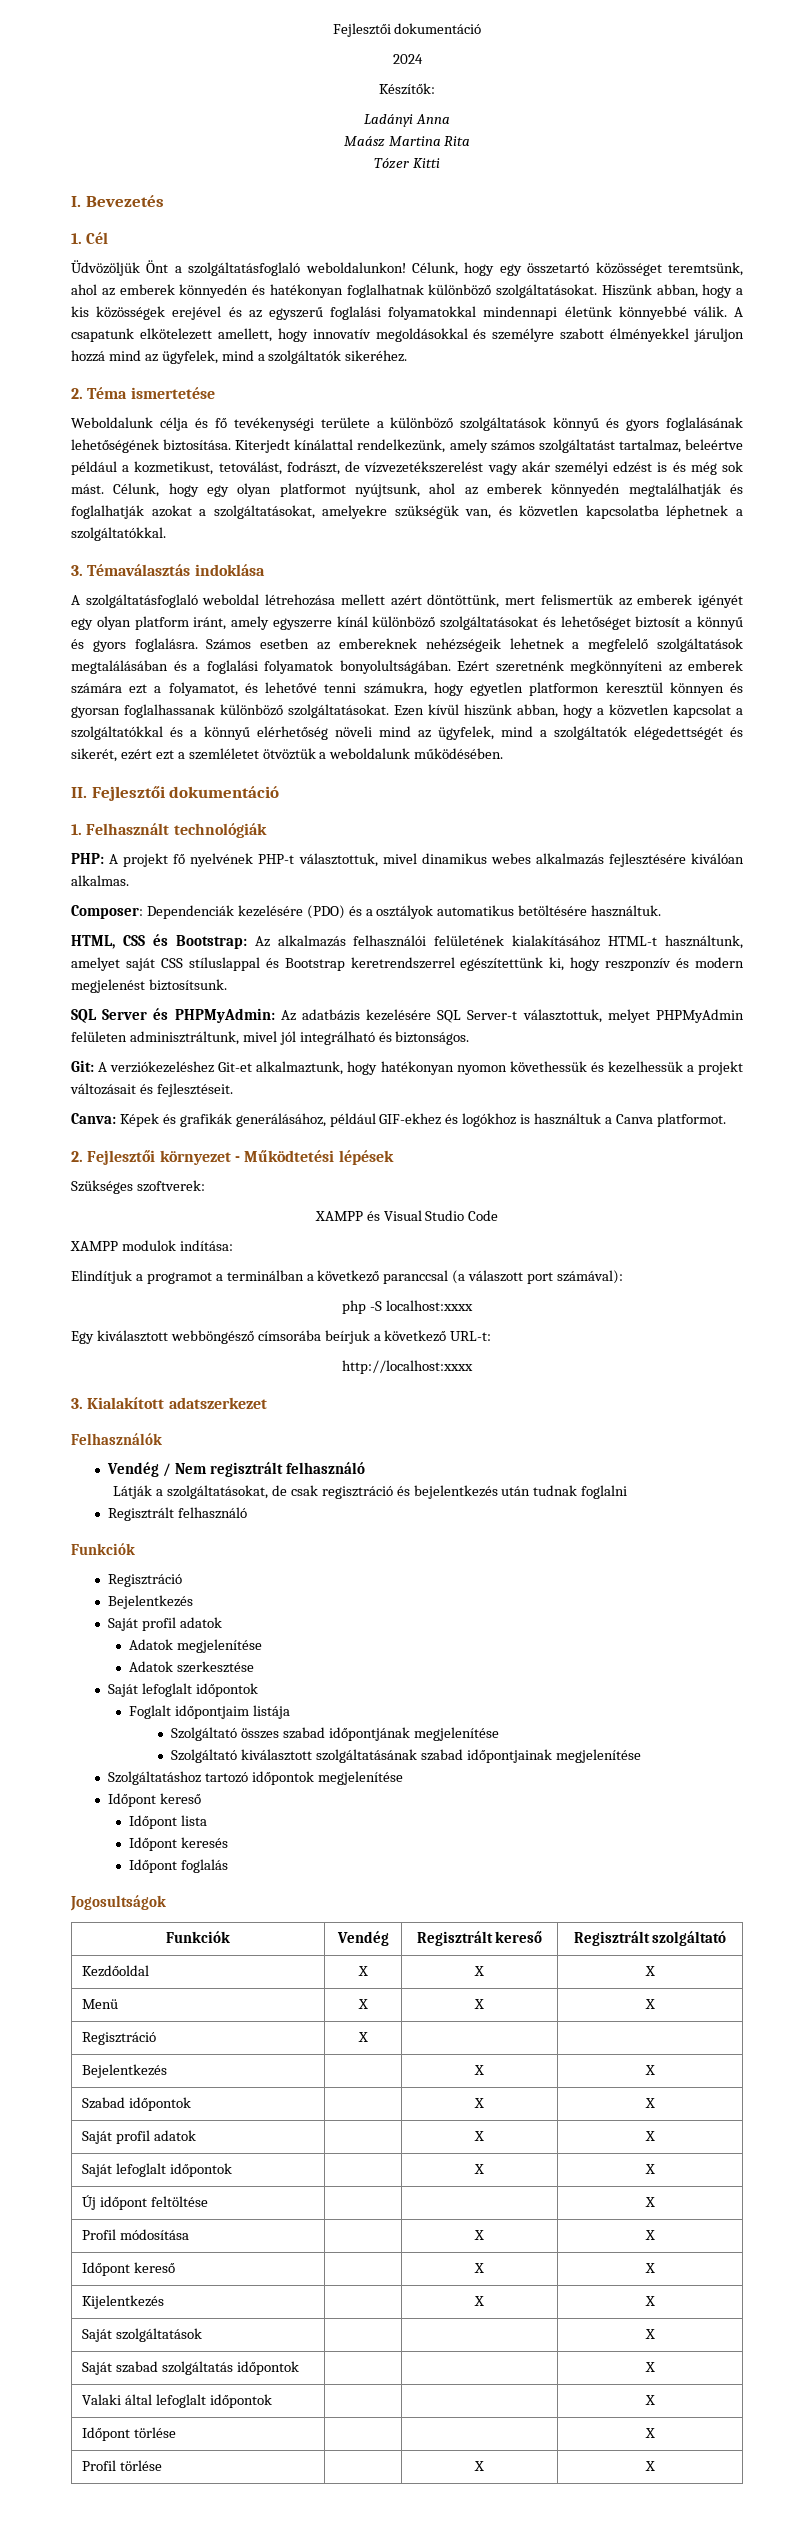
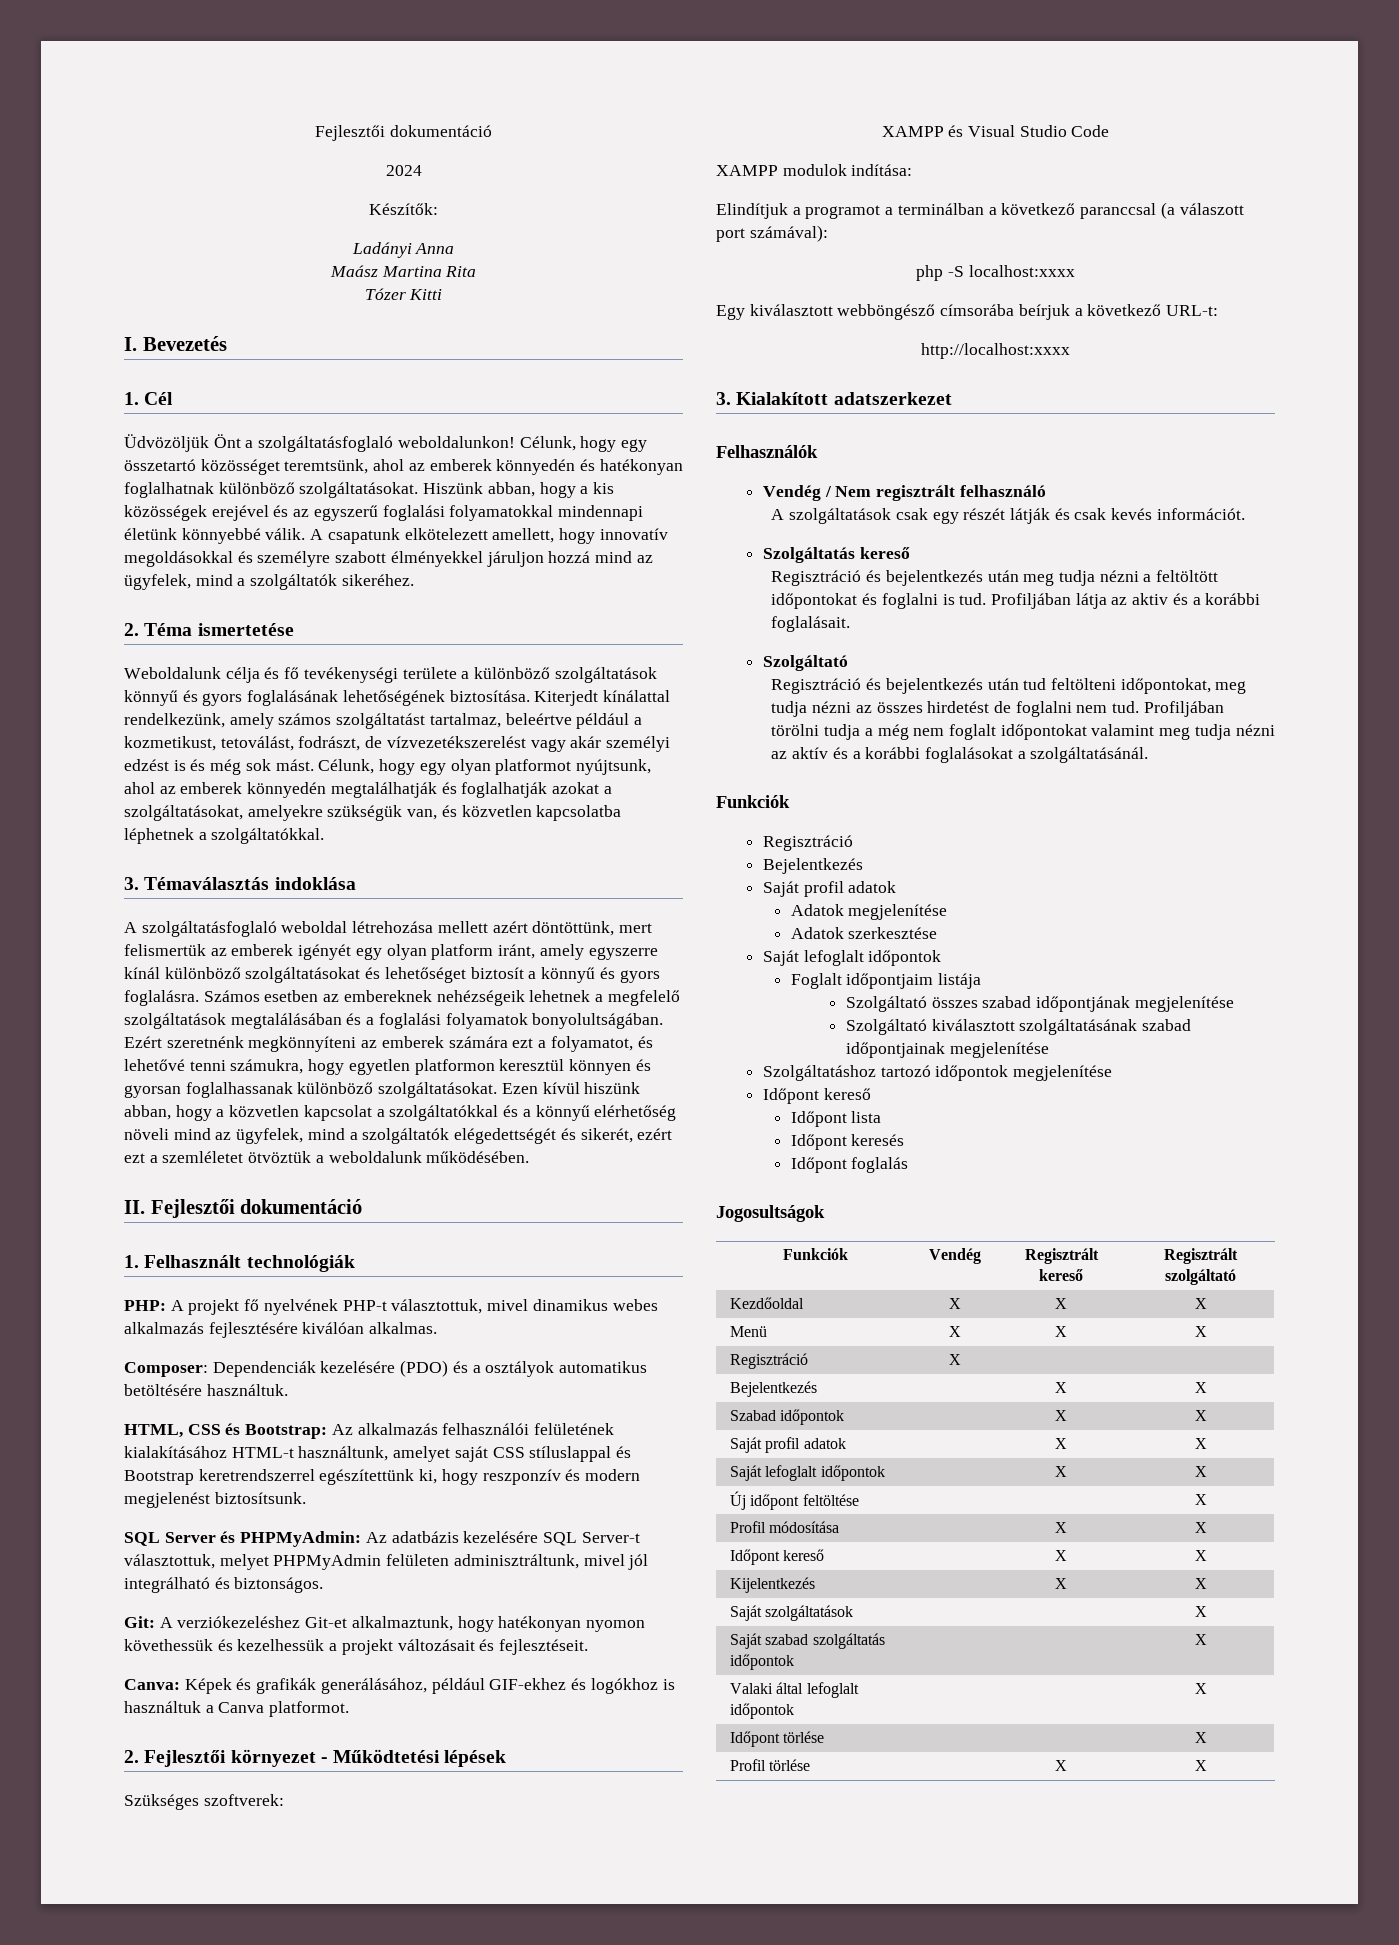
- Látják a szolgáltatásokat, de csak regisztráció és bejelentkezés után tudnak foglalni
- Regisztrált felhasználó
+ A szolgáltatások csak egy részét látják és csak kevés információt.
+ Szolgáltatás kereső
+ Regisztráció és bejelentkezés után meg tudja nézni a feltöltött időpontokat és foglalni is tud. Profiljában látja az aktiv és a korábbi foglalásait.
+ Szolgáltató
+ Regisztráció és bejelentkezés után tud feltölteni időpontokat, meg tudja nézni az összes hirdetést de foglalni nem tud. Profiljában törölni tudja a még nem foglalt időpontokat valamint meg tudja nézni az aktív és a korábbi foglalásokat a szolgáltatásánál.

